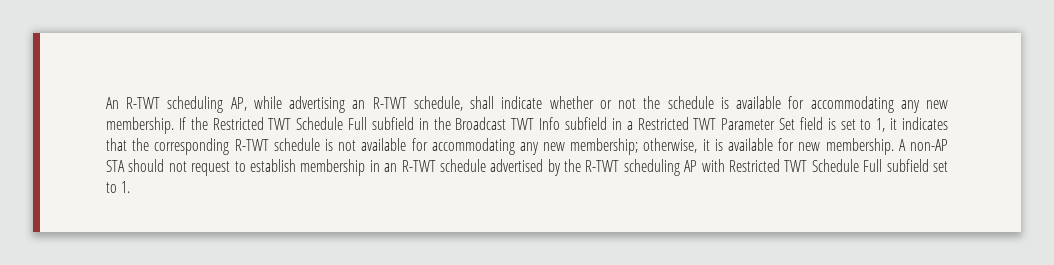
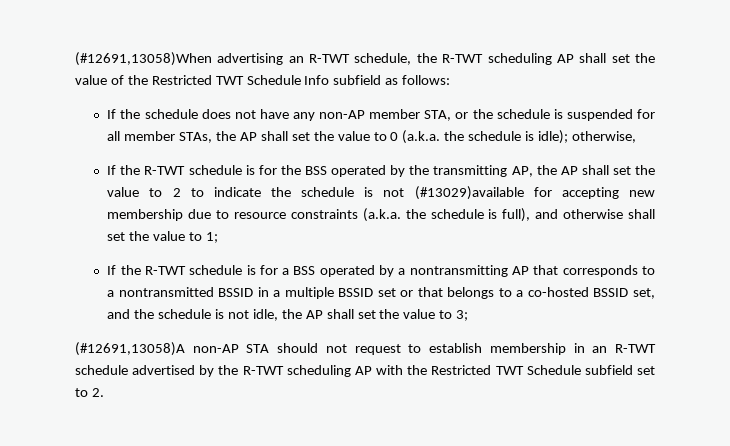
- An R-TWT scheduling AP, while advertising an R-TWT schedule, shall indicate whether or not the schedule is available for accommodating any new membership. If the Restricted TWT Schedule Full subfield in the Broadcast TWT Info subfield in a Restricted TWT Parameter Set field is set to 1, it indicates that the corresponding R-TWT schedule is not available for accommodating any new membership; otherwise, it is available for new membership. A non-AP STA should not request to establish membership in an R-TWT schedule advertised by the R-TWT scheduling AP with Restricted TWT Schedule Full subfield set to 1.
+ (#12691,13058)When advertising an R-TWT schedule, the R-TWT scheduling AP shall set the value of the Restricted TWT Schedule Info subfield as follows:
+ If the schedule does not have any non-AP member STA, or the schedule is suspended for all member STAs, the AP shall set the value to 0 (a.k.a. the schedule is idle); otherwise,
+ If the R-TWT schedule is for the BSS operated by the transmitting AP, the AP shall set the value to 2 to indicate the schedule is not (#13029)available for accepting new membership due to resource constraints (a.k.a. the schedule is full), and otherwise shall set the value to 1;
+ If the R-TWT schedule is for a BSS operated by a nontransmitting AP that corresponds to a nontransmitted BSSID in a multiple BSSID set or that belongs to a co-hosted BSSID set, and the schedule is not idle, the AP shall set the value to 3;
+ (#12691,13058)A non-AP STA should not request to establish membership in an R-TWT schedule advertised by the R-TWT scheduling AP with the Restricted TWT Schedule subfield set to 2.

